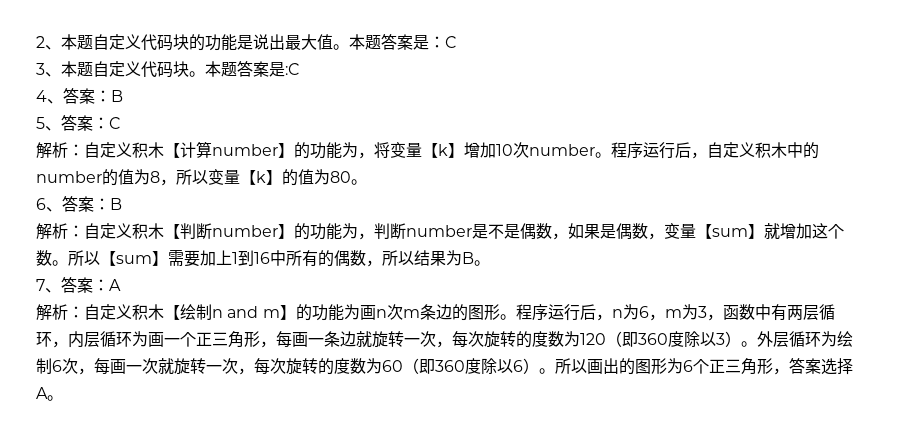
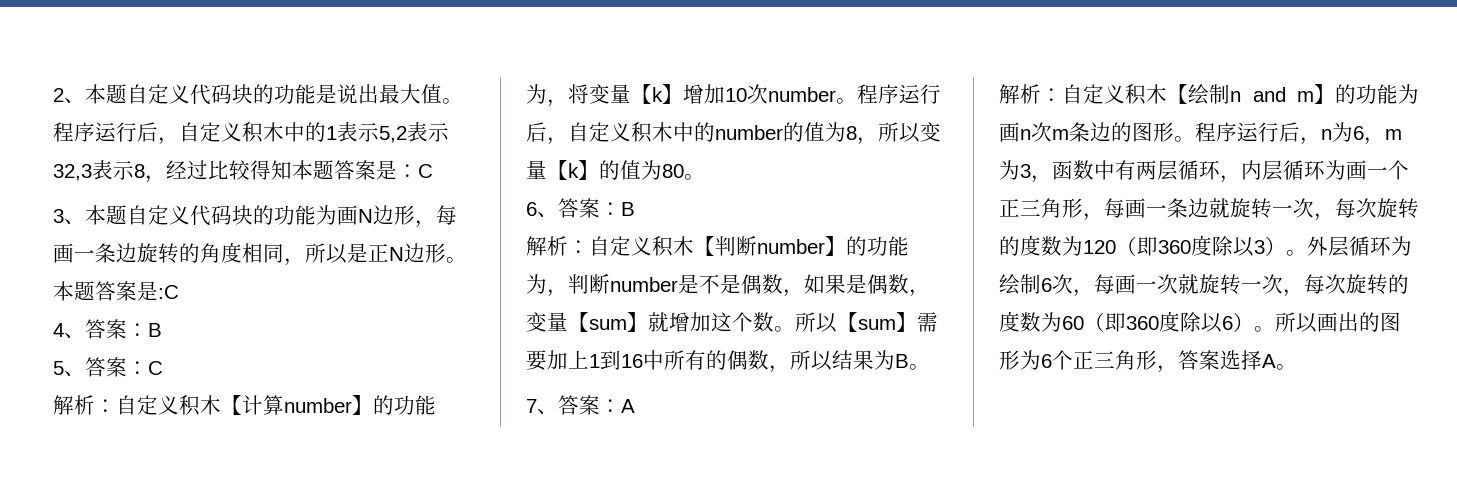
- 本题答案是：C
+ 程序运行后，自定义积木中的1表示5,2表示32,3表示8，经过比较得知本题答案是：C
- 3、本题自定义代码块。
+ 3、本题自定义代码块的功能为画N边形，每画一条边旋转的角度相同，所以是正N边形。

